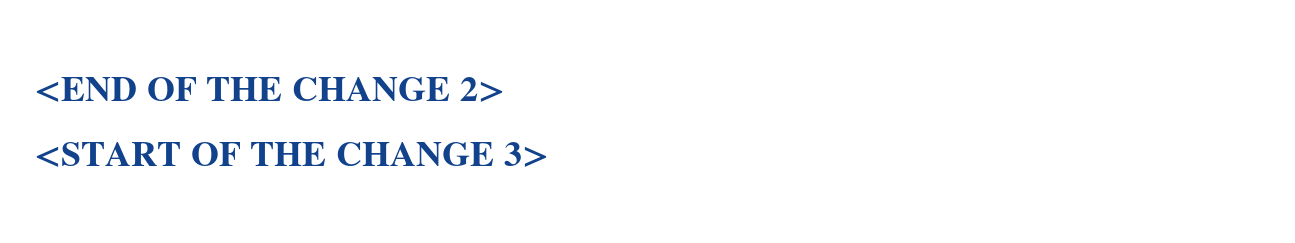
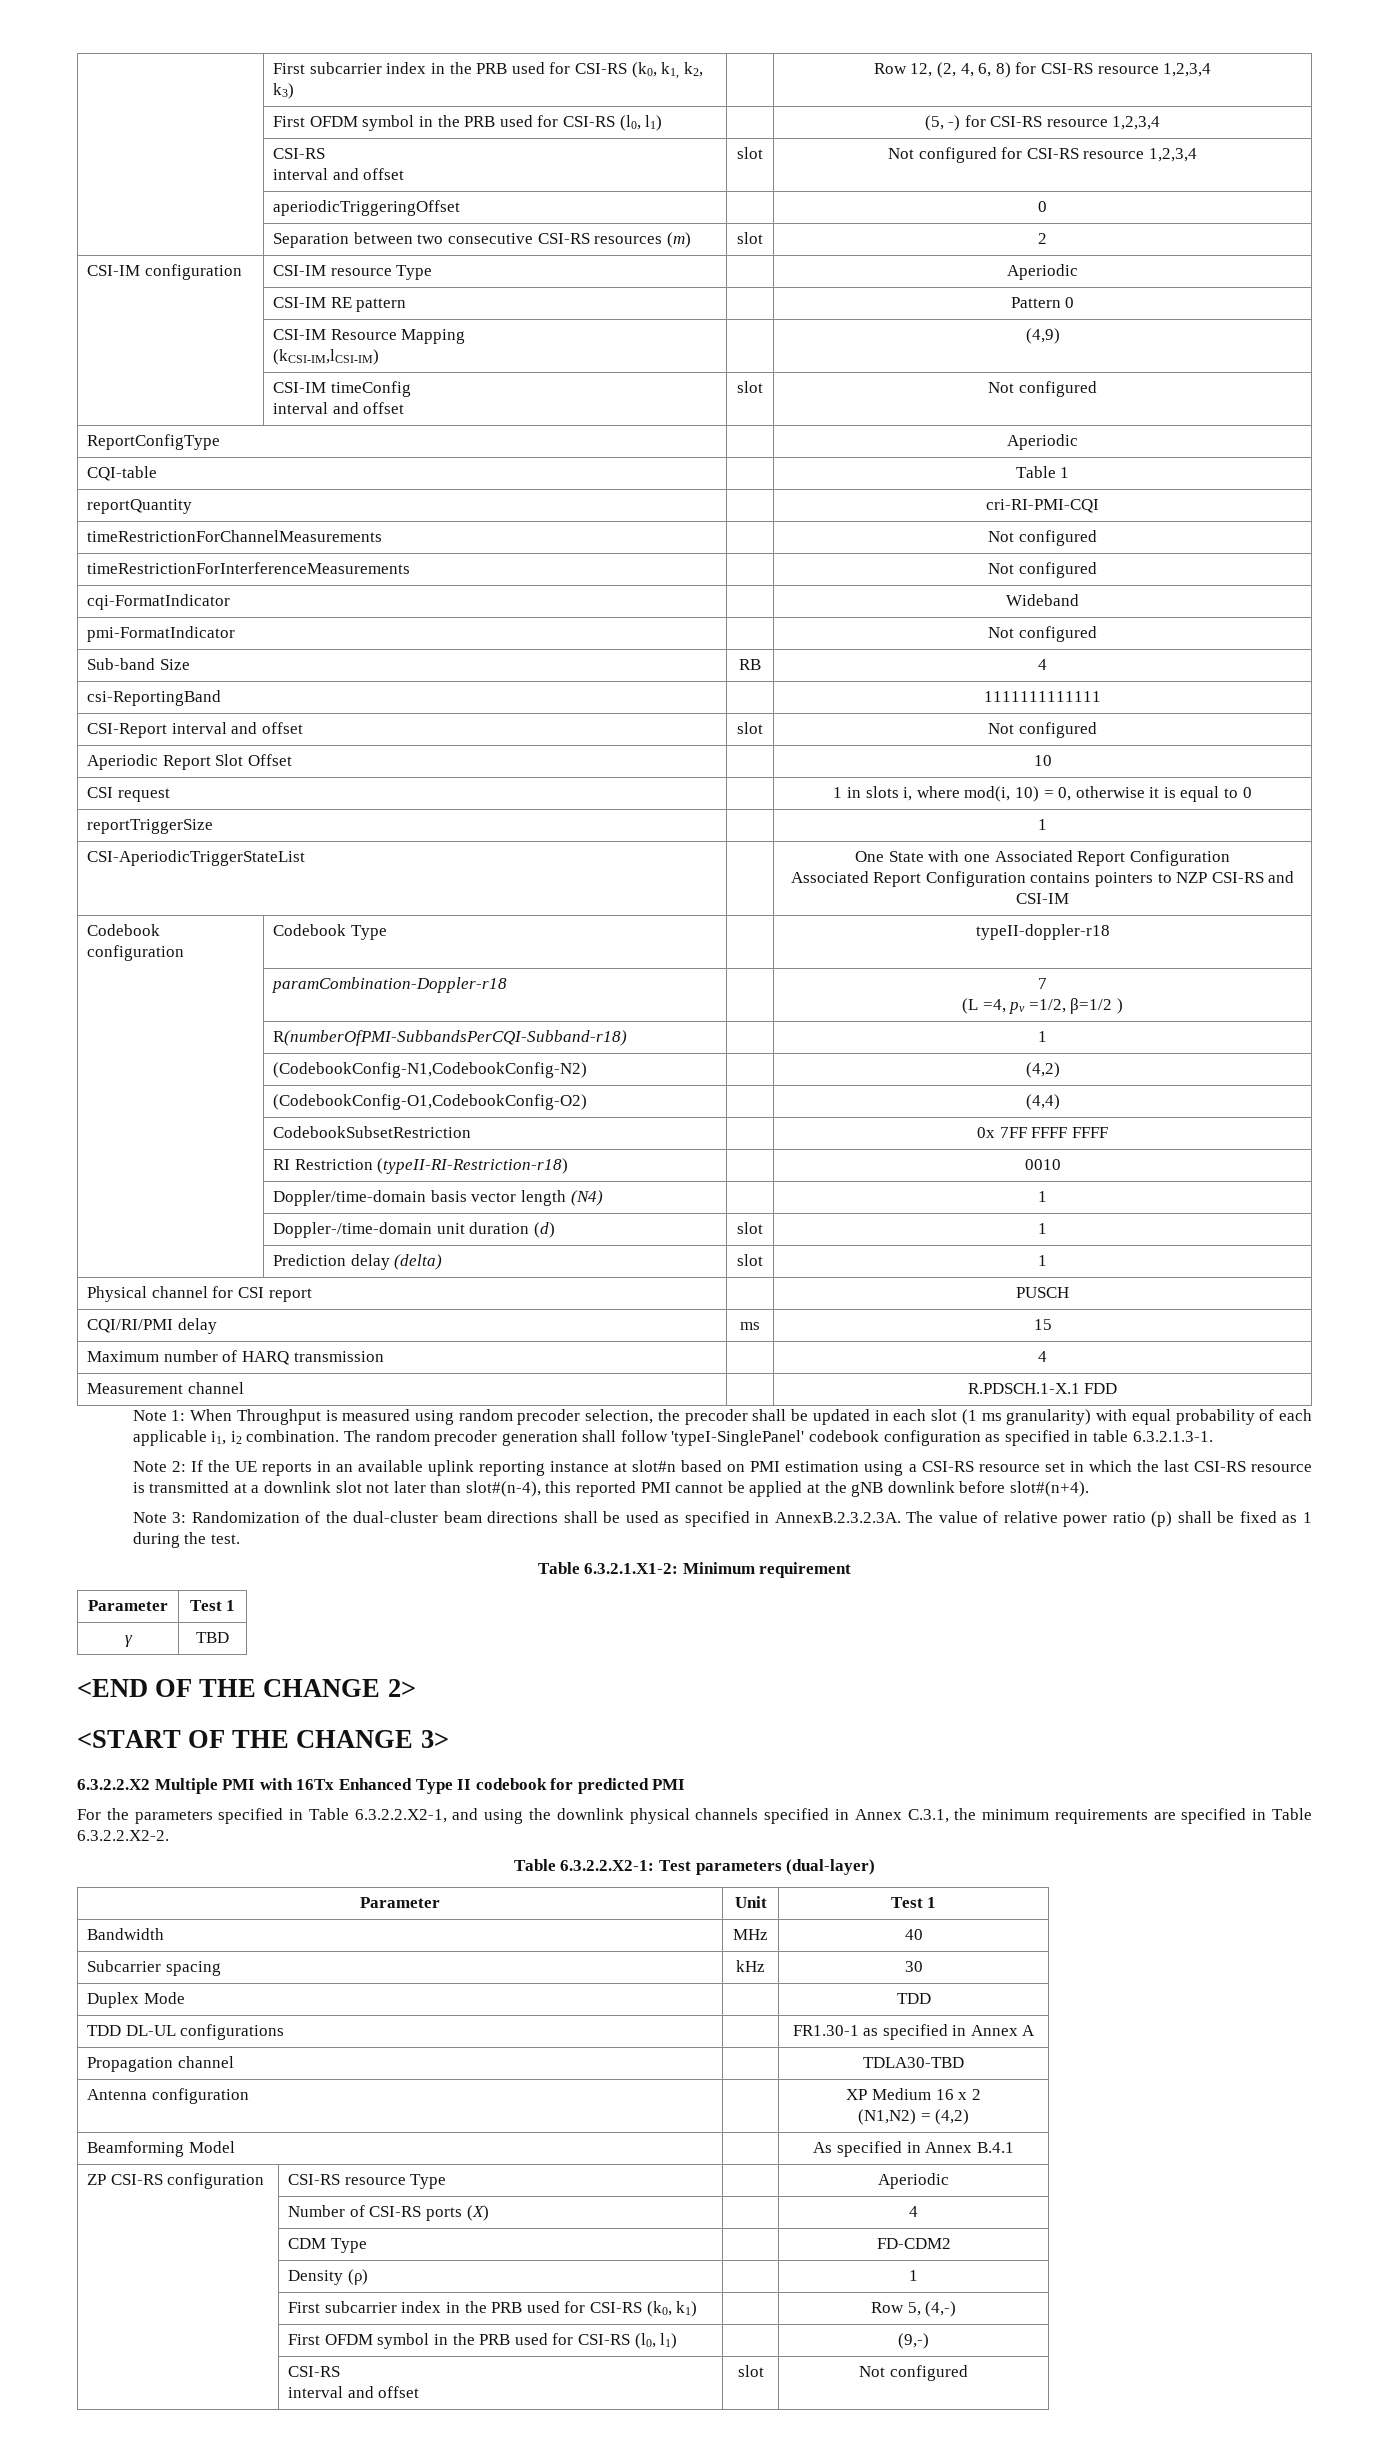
+ | First subcarrier index in the PRB used for CSI-RS (k0, k1, k2, k3) | | Row 12, (2, 4, 6, 8) for CSI-RS resource 1,2,3,4
+ | First OFDM symbol in the PRB used for CSI-RS (l0, l1) | | (5, -) for CSI-RS resource 1,2,3,4
+ | CSI-RS
+ interval and offset | slot | Not configured for CSI-RS resource 1,2,3,4
+ | aperiodicTriggeringOffset | | 0
+ | Separation between two consecutive CSI-RS resources (m) | slot | 2
+ CSI-IM configuration | CSI-IM resource Type | | Aperiodic
+ | CSI-IM RE pattern | | Pattern 0
+ | CSI-IM Resource Mapping
+ (kCSI-IM,lCSI-IM) | | (4,9)
+ | CSI-IM timeConfig
+ interval and offset | slot | Not configured
+ ReportConfigType | | Aperiodic
+ CQI-table | | Table 1
+ reportQuantity | | cri-RI-PMI-CQI
+ timeRestrictionForChannelMeasurements | | Not configured
+ timeRestrictionForInterferenceMeasurements | | Not configured
+ cqi-FormatIndicator | | Wideband
+ pmi-FormatIndicator | | Not configured
+ Sub-band Size | RB | 4
+ csi-ReportingBand | | 1111111111111
+ CSI-Report interval and offset | slot | Not configured
+ Aperiodic Report Slot Offset | | 10
+ CSI request | | 1 in slots i, where mod(i, 10) = 0, otherwise it is equal to 0
+ reportTriggerSize | | 1
+ CSI-AperiodicTriggerStateList | | One State with one Associated Report Configuration
+ Associated Report Configuration contains pointers to NZP CSI-RS and CSI-IM
+ Codebook configuration | Codebook Type | | typeII-doppler-r18
+ | paramCombination-Doppler-r18 | | 7
+ (L =4, pν =1/2, β=1/2 )
+ | R(numberOfPMI-SubbandsPerCQI-Subband-r18) | | 1
+ | (CodebookConfig-N1,CodebookConfig-N2) | | (4,2)
+ | (CodebookConfig-O1,CodebookConfig-O2) | | (4,4)
+ | CodebookSubsetRestriction | | 0x 7FF FFFF FFFF
+ | RI Restriction (typeII-RI-Restriction-r18) | | 0010
+ | Doppler/time-domain basis vector length (N4) | | 1
+ | Doppler-/time-domain unit duration (d) | slot | 1
+ | Prediction delay (delta) | slot | 1
+ Physical channel for CSI report | | PUSCH
+ CQI/RI/PMI delay | ms | 15
+ Maximum number of HARQ transmission | | 4
+ Measurement channel | | R.PDSCH.1-X.1 FDD
+ Note 1: When Throughput is measured using random precoder selection, the precoder shall be updated in each slot (1 ms granularity) with equal probability of each applicable i1, i2 combination. The random precoder generation shall follow 'typeI-SinglePanel' codebook configuration as specified in table 6.3.2.1.3-1.
+ Note 2: If the UE reports in an available uplink reporting instance at slot#n based on PMI estimation using a CSI-RS resource set in which the last CSI-RS resource is transmitted at a downlink slot not later than slot#(n-4), this reported PMI cannot be applied at the gNB downlink before slot#(n+4).
+ Note 3: Randomization of the dual-cluster beam directions shall be used as specified in AnnexB.2.3.2.3A. The value of relative power ratio (p) shall be fixed as 1 during the test.
+ Table 6.3.2.1.X1-2: Minimum requirement
+ Parameter | Test 1
+ γ | TBD
+ 6.3.2.2.X2 Multiple PMI with 16Tx Enhanced Type II codebook for predicted PMI
+ For the parameters specified in Table 6.3.2.2.X2-1, and using the downlink physical channels specified in Annex C.3.1, the minimum requirements are specified in Table 6.3.2.2.X2-2.
+ Table 6.3.2.2.X2-1: Test parameters (dual-layer)
+ Parameter | Unit | Test 1
+ Bandwidth | MHz | 40
+ Subcarrier spacing | kHz | 30
+ Duplex Mode | | TDD
+ TDD DL-UL configurations | | FR1.30-1 as specified in Annex A
+ Propagation channel | | TDLA30-TBD
+ Antenna configuration | | XP Medium 16 x 2
+ (N1,N2) = (4,2)
+ Beamforming Model | | As specified in Annex B.4.1
+ ZP CSI-RS configuration | CSI-RS resource Type | | Aperiodic
+ | Number of CSI-RS ports (X) | | 4
+ | CDM Type | | FD-CDM2
+ | Density (ρ) | | 1
+ | First subcarrier index in the PRB used for CSI-RS (k0, k1) | | Row 5, (4,-)
+ | First OFDM symbol in the PRB used for CSI-RS (l0, l1) | | (9,-)
+ | CSI-RS
+ interval and offset | slot | Not configured

